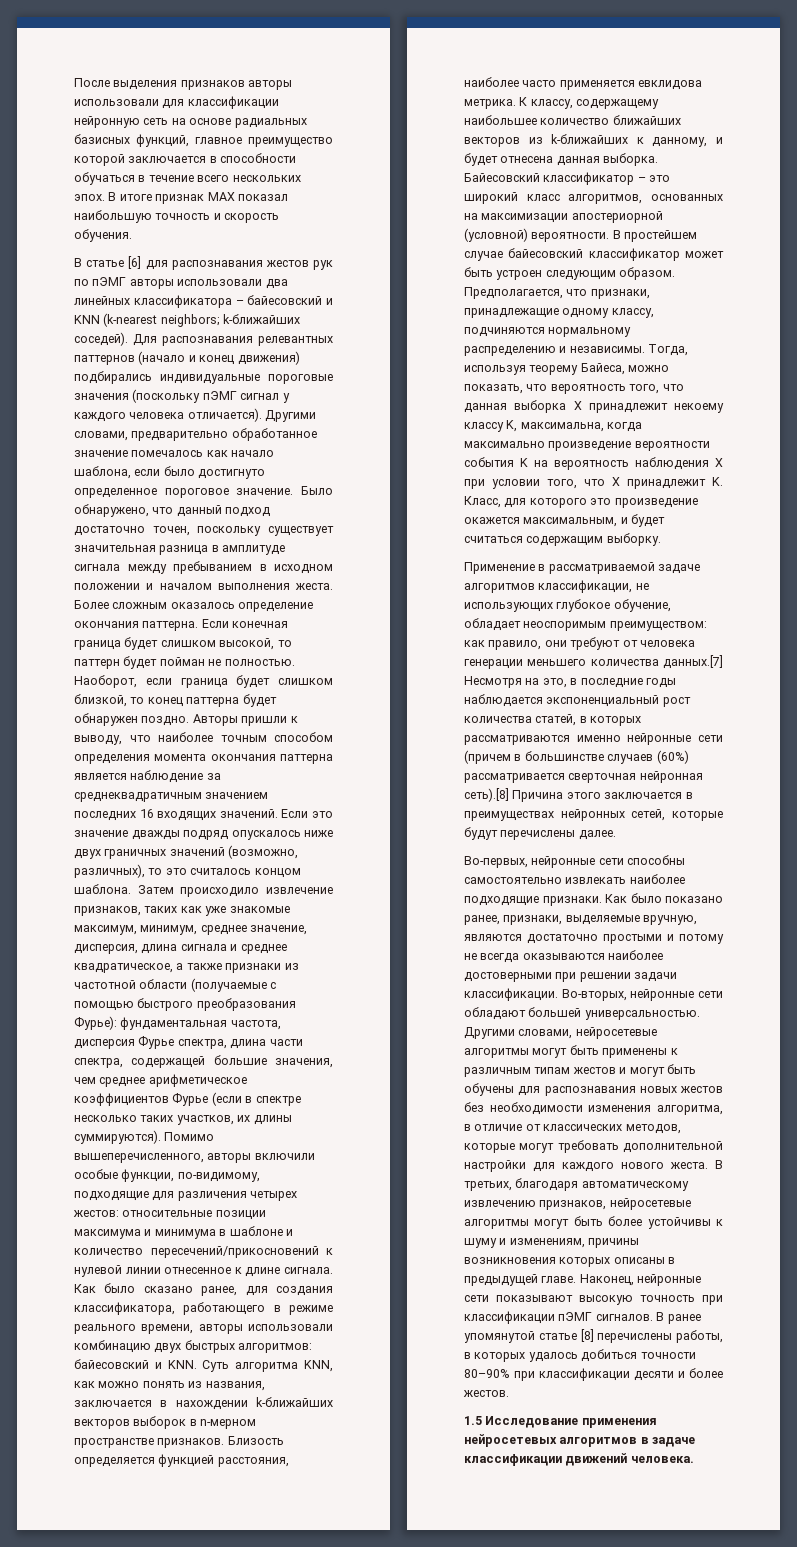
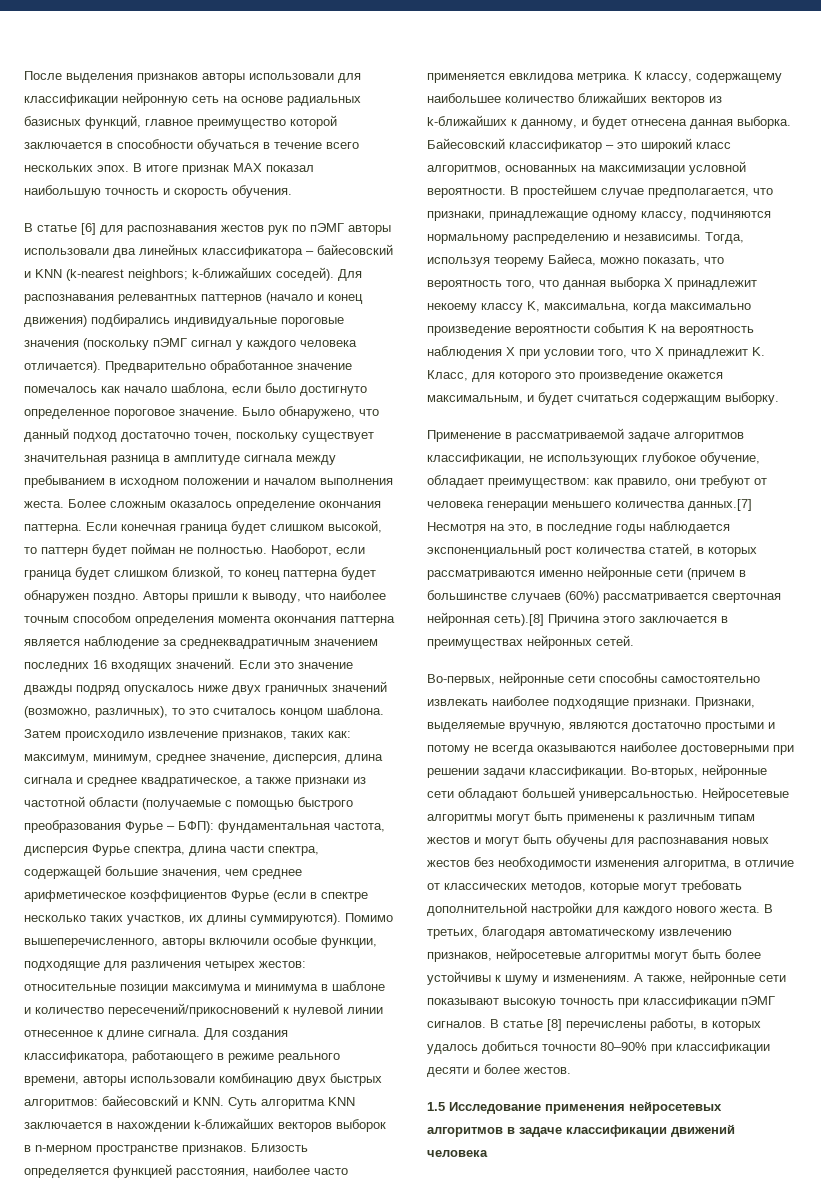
- Другими словами, предварительно обработанное значение помечалось как начало шаблона, если было достигнуто определенное пороговое значение.
+ Предварительно обработанное значение помечалось как начало шаблона, если было достигнуто определенное пороговое значение.
- Затем происходило извлечение признаков, таких как уже знакомые максимум, минимум, среднее значение, дисперсия, длина сигнала и среднее квадратическое, а также признаки из частотной области (получаемые с помощью быстрого преобразования Фурье): фундаментальная частота, дисперсия Фурье спектра, длина части спектра, содержащей большие значения, чем среднее арифметическое коэффициентов Фурье (если в спектре несколько таких участков, их длины суммируются).
+ Затем происходило извлечение признаков, таких как: максимум, минимум, среднее значение, дисперсия, длина сигнала и среднее квадратическое, а также признаки из частотной области (получаемые с помощью быстрого преобразования Фурье – БФП): фундаментальная частота, дисперсия Фурье спектра, длина части спектра, содержащей большие значения, чем среднее арифметическое коэффициентов Фурье (если в спектре несколько таких участков, их длины суммируются).
- Помимо вышеперечисленного, авторы включили особые функции, по-видимому, подходящие для различения четырех жестов: относительные позиции максимума и минимума в шаблоне и количество пересечений/прикосновений к нулевой линии отнесенное к длине сигнала.
+ Помимо вышеперечисленного, авторы включили особые функции, подходящие для различения четырех жестов: относительные позиции максимума и минимума в шаблоне и количество пересечений/прикосновений к нулевой линии отнесенное к длине сигнала.
- Как было сказано ранее, для создания классификатора, работающего в режиме реального времени, авторы использовали комбинацию двух быстрых алгоритмов: байесовский и KNN. Суть алгоритма KNN, как можно понять из названия, заключается в нахождении k-ближайших векторов выборок в n-мерном пространстве признаков.
+ Для создания классификатора, работающего в режиме реального времени, авторы использовали комбинацию двух быстрых алгоритмов: байесовский и KNN. Суть алгоритма KNN заключается в нахождении k-ближайших векторов выборок в n-мерном пространстве признаков.
- Байесовский классификатор – это широкий класс алгоритмов, основанных на максимизации апостериорной (условной) вероятности.
+ Байесовский классификатор – это широкий класс алгоритмов, основанных на максимизации условной вероятности.
- В простейшем случае байесовский классификатор может быть устроен следующим образом. Предполагается, что признаки, принадлежащие одному классу, подчиняются нормальному распределению и независимы.
+ В простейшем случае предполагается, что признаки, принадлежащие одному классу, подчиняются нормальному распределению и независимы.
- Применение в рассматриваемой задаче алгоритмов классификации, не использующих глубокое обучение, обладает неоспоримым преимуществом: как правило, они требуют от человека генерации меньшего количества данных.[7] Несмотря на это, в последние годы наблюдается экспоненциальный рост количества статей, в которых рассматриваются именно нейронные сети (причем в большинстве случаев (60%) рассматривается сверточная нейронная сеть).[8] Причина этого заключается в преимуществах нейронных сетей, которые будут перечислены далее.
+ Применение в рассматриваемой задаче алгоритмов классификации, не использующих глубокое обучение, обладает преимуществом: как правило, они требуют от человека генерации меньшего количества данных.[7] Несмотря на это, в последние годы наблюдается экспоненциальный рост количества статей, в которых рассматриваются именно нейронные сети (причем в большинстве случаев (60%) рассматривается сверточная нейронная сеть).[8] Причина этого заключается в преимуществах нейронных сетей.
- Как было показано ранее, признаки, выделяемые вручную, являются достаточно простыми и потому не всегда оказываются наиболее достоверными при решении задачи классификации.
+ Признаки, выделяемые вручную, являются достаточно простыми и потому не всегда оказываются наиболее достоверными при решении задачи классификации.
- Другими словами, нейросетевые алгоритмы могут быть применены к различным типам жестов и могут быть обучены для распознавания новых жестов без необходимости изменения алгоритма, в отличие от классических методов, которые могут требовать дополнительной настройки для каждого нового жеста.
+ Нейросетевые алгоритмы могут быть применены к различным типам жестов и могут быть обучены для распознавания новых жестов без необходимости изменения алгоритма, в отличие от классических методов, которые могут требовать дополнительной настройки для каждого нового жеста.
- В третьих, благодаря автоматическому извлечению признаков, нейросетевые алгоритмы могут быть более устойчивы к шуму и изменениям, причины возникновения которых описаны в предыдущей главе. Наконец, нейронные сети показывают высокую точность при классификации пЭМГ сигналов.
+ В третьих, благодаря автоматическому извлечению признаков, нейросетевые алгоритмы могут быть более устойчивы к шуму и изменениям. А также, нейронные сети показывают высокую точность при классификации пЭМГ сигналов.
- В ранее упомянутой статье [8] перечислены работы, в которых удалось добиться точности 80–90% при классификации десяти и более жестов.
+ В статье [8] перечислены работы, в которых удалось добиться точности 80–90% при классификации десяти и более жестов.
- 1.5 Исследование применения нейросетевых алгоритмов в задаче классификации движений человека.
+ 1.5 Исследование применения нейросетевых алгоритмов в задаче классификации движений человека

